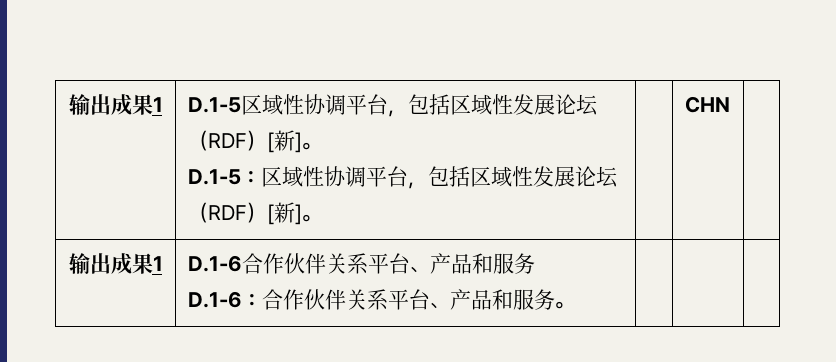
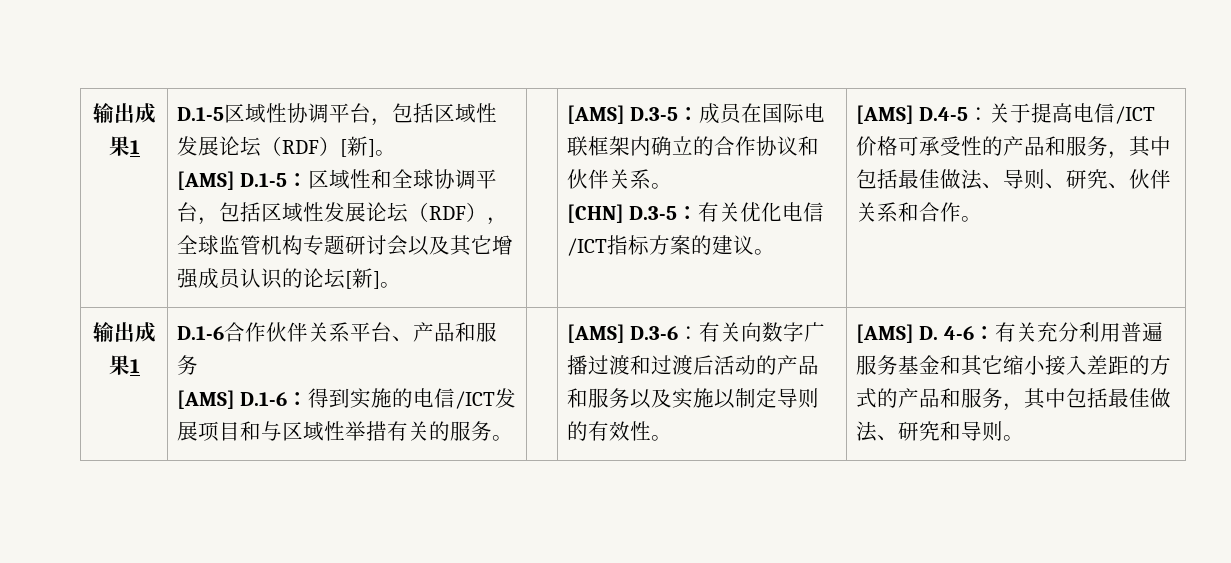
- D.1-5：区域性协调平台，包括区域性发展论坛（RDF）[新]。 | | CHN
+ [AMS] D.1-5：区域性和全球协调平台，包括区域性发展论坛（RDF），全球监管机构专题研讨会以及其它增强成员认识的论坛[新]。 | | [AMS] D.3-5：成员在国际电联框架内确立的合作协议和伙伴关系。
+ [CHN] D.3-5：有关优化电信/ICT指标方案的建议。 | [AMS] D.4-5：关于提高电信/ICT价格可承受性的产品和服务，其中包括最佳做法、导则、研究、伙伴关系和合作。
- D.1-6：合作伙伴关系平台、产品和服务。
+ [AMS] D.1-6：得到实施的电信/ICT发展项目和与区域性举措有关的服务。 | | [AMS] D.3-6：有关向数字广播过渡和过渡后活动的产品和服务以及实施以制定导则的有效性。 | [AMS] D. 4-6：有关充分利用普遍服务基金和其它缩小接入差距的方式的产品和服务，其中包括最佳做法、研究和导则。

